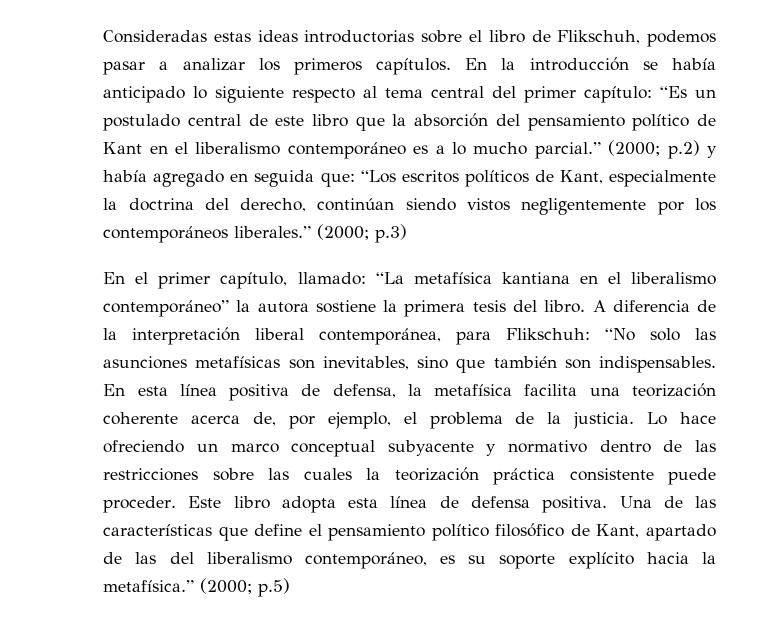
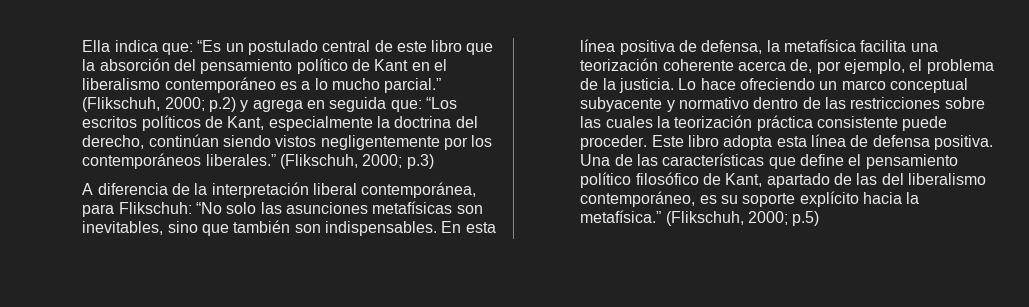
- Consideradas estas ideas introductorias sobre el libro de Flikschuh, podemos pasar a analizar los primeros capítulos. En la introducción se había anticipado lo siguiente respecto al tema central del primer capítulo: “Es un postulado central de este libro que la absorción del pensamiento político de Kant en el liberalismo contemporáneo es a lo mucho parcial.”
+ Ella indica que: “Es un postulado central de este libro que la absorción del pensamiento político de Kant en el liberalismo contemporáneo es a lo mucho parcial.”
- (2000; p.2) y había agregado en seguida que: “Los escritos políticos de Kant, especialmente la doctrina del derecho, continúan siendo vistos negligentemente por los contemporáneos liberales.”
+ (Flikschuh, 2000; p.2) y agrega en seguida que: “Los escritos políticos de Kant, especialmente la doctrina del derecho, continúan siendo vistos negligentemente por los contemporáneos liberales.”
- (2000; p.3)
+ (Flikschuh, 2000; p.3)
- En el primer capítulo, llamado: “La metafísica kantiana en el liberalismo contemporáneo” la autora sostiene la primera tesis del libro.
- (2000; p.5)
+ (Flikschuh, 2000; p.5)

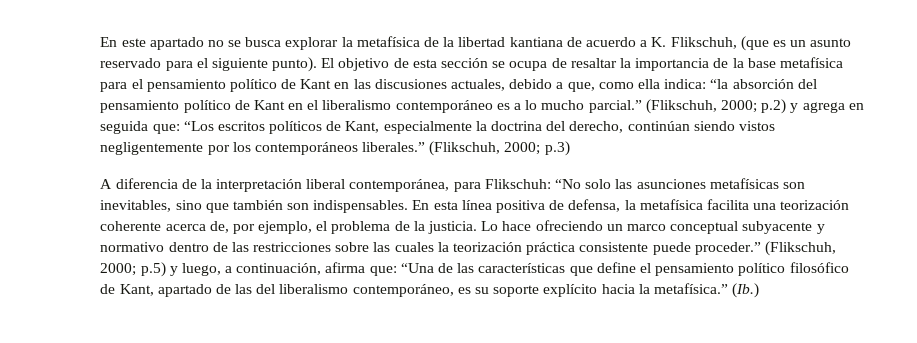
- Ella indica que: “Es un postulado central de este libro que la absorción del pensamiento político de Kant en el liberalismo contemporáneo es a lo mucho parcial.”
+ En este apartado no se busca explorar la metafísica de la libertad kantiana de acuerdo a K. Flikschuh, (que es un asunto reservado para el siguiente punto). El objetivo de esta sección se ocupa de resaltar la importancia de la base metafísica para el pensamiento político de Kant en las discusiones actuales, debido a que, como ella indica: “la absorción del pensamiento político de Kant en el liberalismo contemporáneo es a lo mucho parcial.”
- Lo hace ofreciendo un marco conceptual subyacente y normativo dentro de las restricciones sobre las cuales la teorización práctica consistente puede proceder. Este libro adopta esta línea de defensa positiva. Una de las características que define el pensamiento político filosófico de Kant, apartado de las del liberalismo contemporáneo, es su soporte explícito hacia la metafísica.”
+ Lo hace ofreciendo un marco conceptual subyacente y normativo dentro de las restricciones sobre las cuales la teorización práctica consistente puede proceder.” (Flikschuh, 2000; p.5) y luego, a continuación, afirma que: “Una de las características que define el pensamiento político filosófico de Kant, apartado de las del liberalismo contemporáneo, es su soporte explícito hacia la metafísica.”
- (Flikschuh, 2000; p.5)
+ (Ib.)

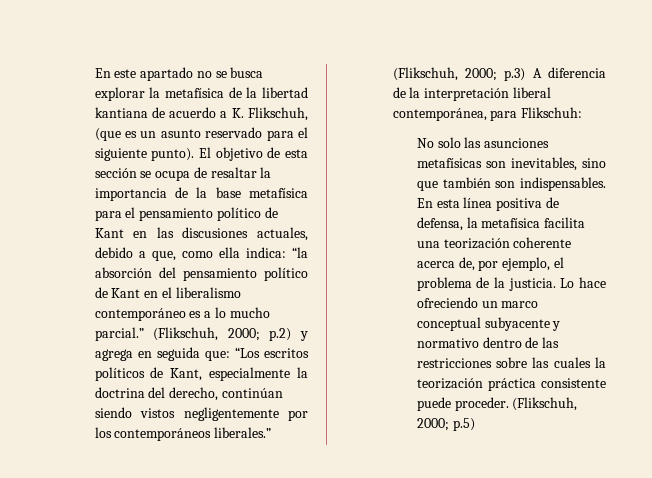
- (Flikschuh, 2000; p.3)
- A diferencia de la interpretación liberal contemporánea, para Flikschuh: “No solo las asunciones metafísicas son inevitables, sino que también son indispensables.
+ (Flikschuh, 2000; p.3) A diferencia de la interpretación liberal contemporánea, para Flikschuh:
+ No solo las asunciones metafísicas son inevitables, sino que también son indispensables.
- Lo hace ofreciendo un marco conceptual subyacente y normativo dentro de las restricciones sobre las cuales la teorización práctica consistente puede proceder.”
+ Lo hace ofreciendo un marco conceptual subyacente y normativo dentro de las restricciones sobre las cuales la teorización práctica consistente puede proceder.
- (Flikschuh, 2000; p.5) y luego, a continuación, afirma que: “Una de las características que define el pensamiento político filosófico de Kant, apartado de las del liberalismo contemporáneo, es su soporte explícito hacia la metafísica.” (Ib.)
+ (Flikschuh, 2000; p.5)

